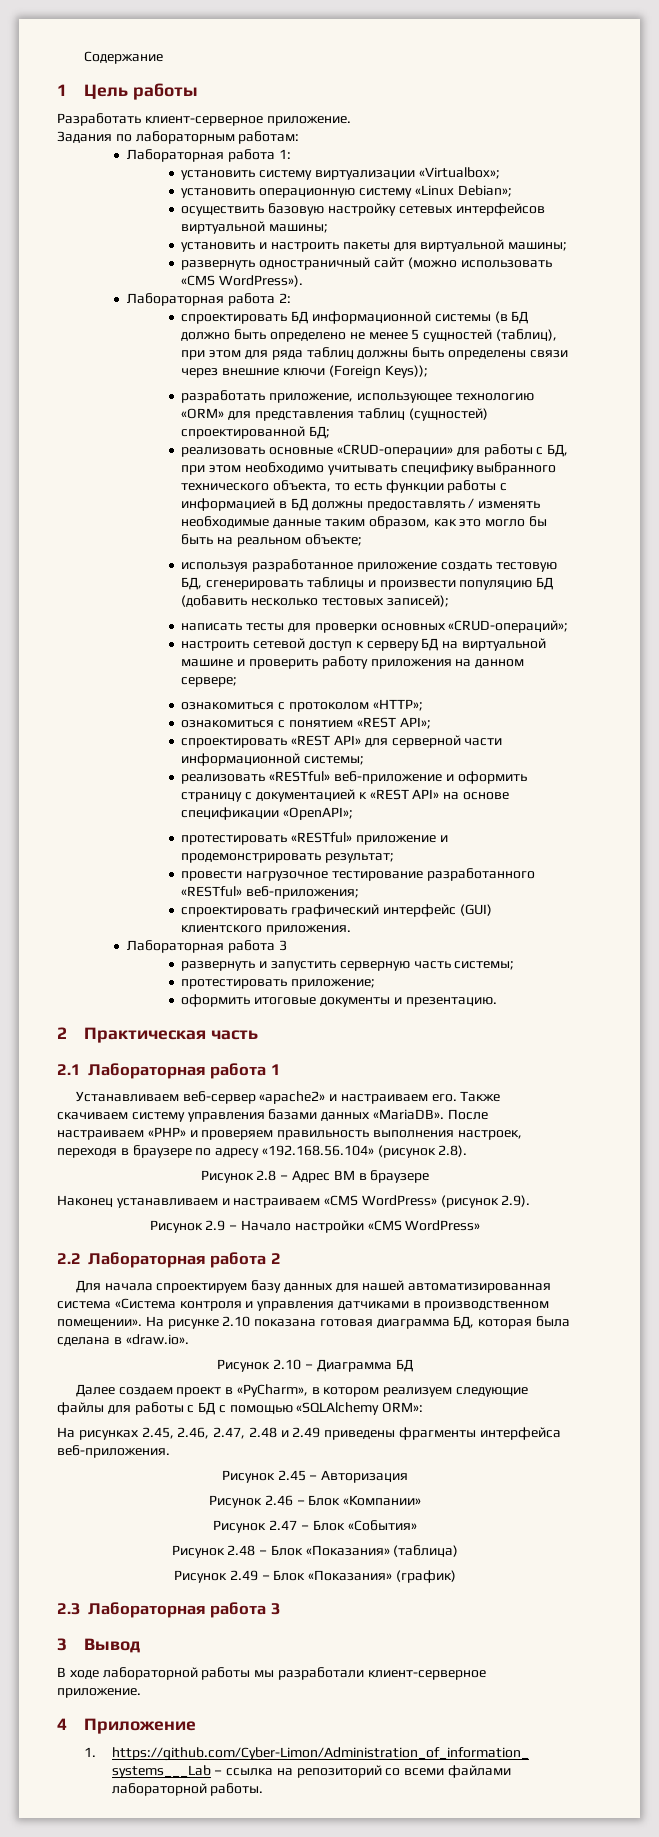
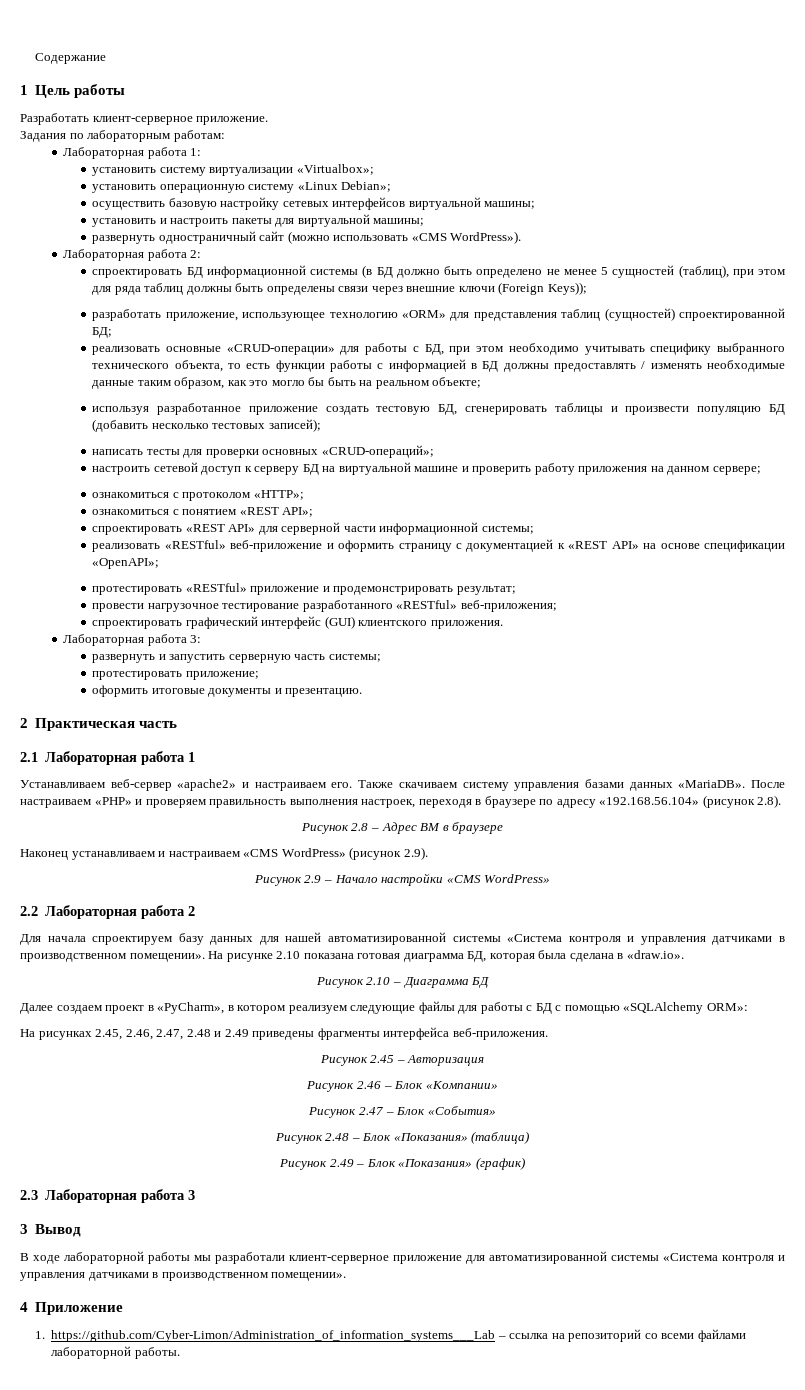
  спроектировать графический интерфейс (GUI) клиентского приложения.
- Лабораторная работа 3
+ Лабораторная работа 3:
- Для начала спроектируем базу данных для нашей автоматизированная система «Система контроля и управления датчиками в производственном помещении».
+ Для начала спроектируем базу данных для нашей автоматизированной системы «Система контроля и управления датчиками в производственном помещении».
- В ходе лабораторной работы мы разработали клиент-серверное приложение.
+ В ходе лабораторной работы мы разработали клиент-серверное приложение для автоматизированной системы «Система контроля и управления датчиками в производственном помещении».

